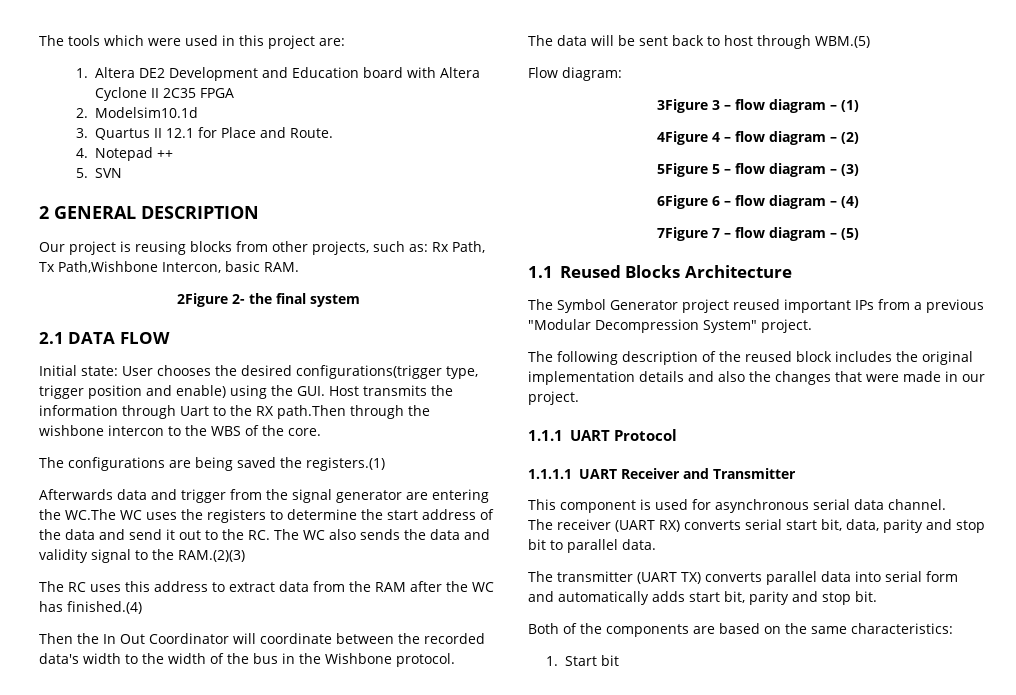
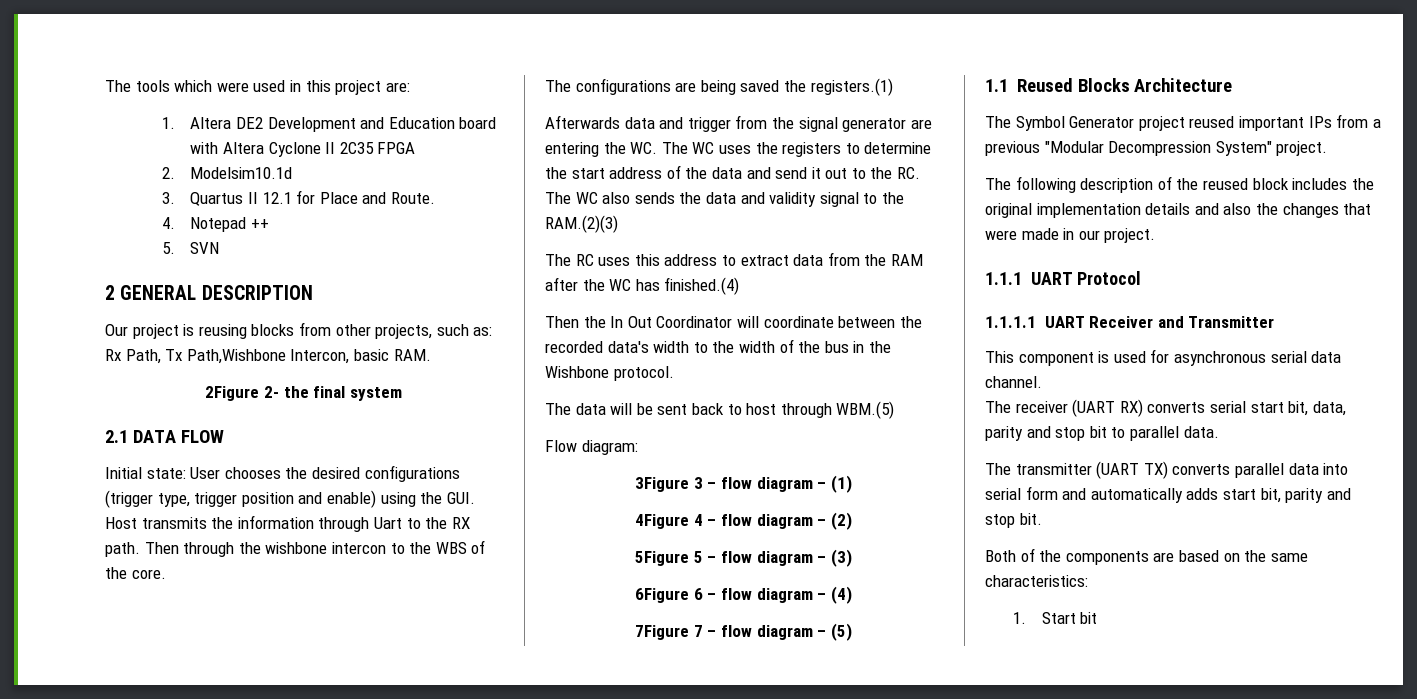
- Initial state: User chooses the desired configurations(trigger type, trigger position and enable) using the GUI. Host transmits the information through Uart to the RX path.Then through the wishbone intercon to the WBS of the core.
+ Initial state: User chooses the desired configurations (trigger type, trigger position and enable) using the GUI. Host transmits the information through Uart to the RX path. Then through the wishbone intercon to the WBS of the core.
- Afterwards data and trigger from the signal generator are entering the WC.The WC uses the registers to determine the start address of the data and send it out to the RC. The WC also sends the data and validity signal to the RAM.(2)(3)
+ Afterwards data and trigger from the signal generator are entering the WC. The WC uses the registers to determine the start address of the data and send it out to the RC. The WC also sends the data and validity signal to the RAM.(2)(3)

